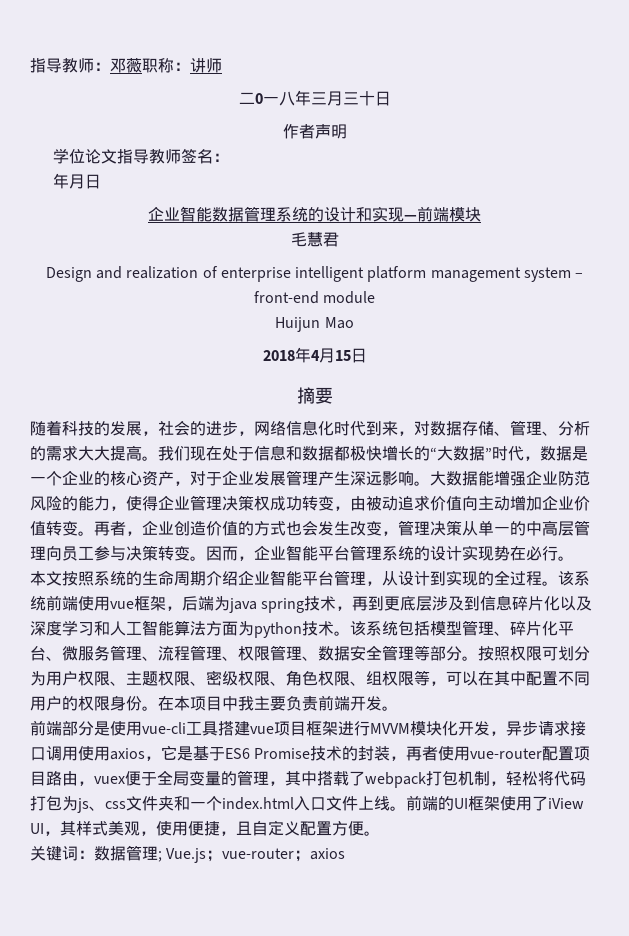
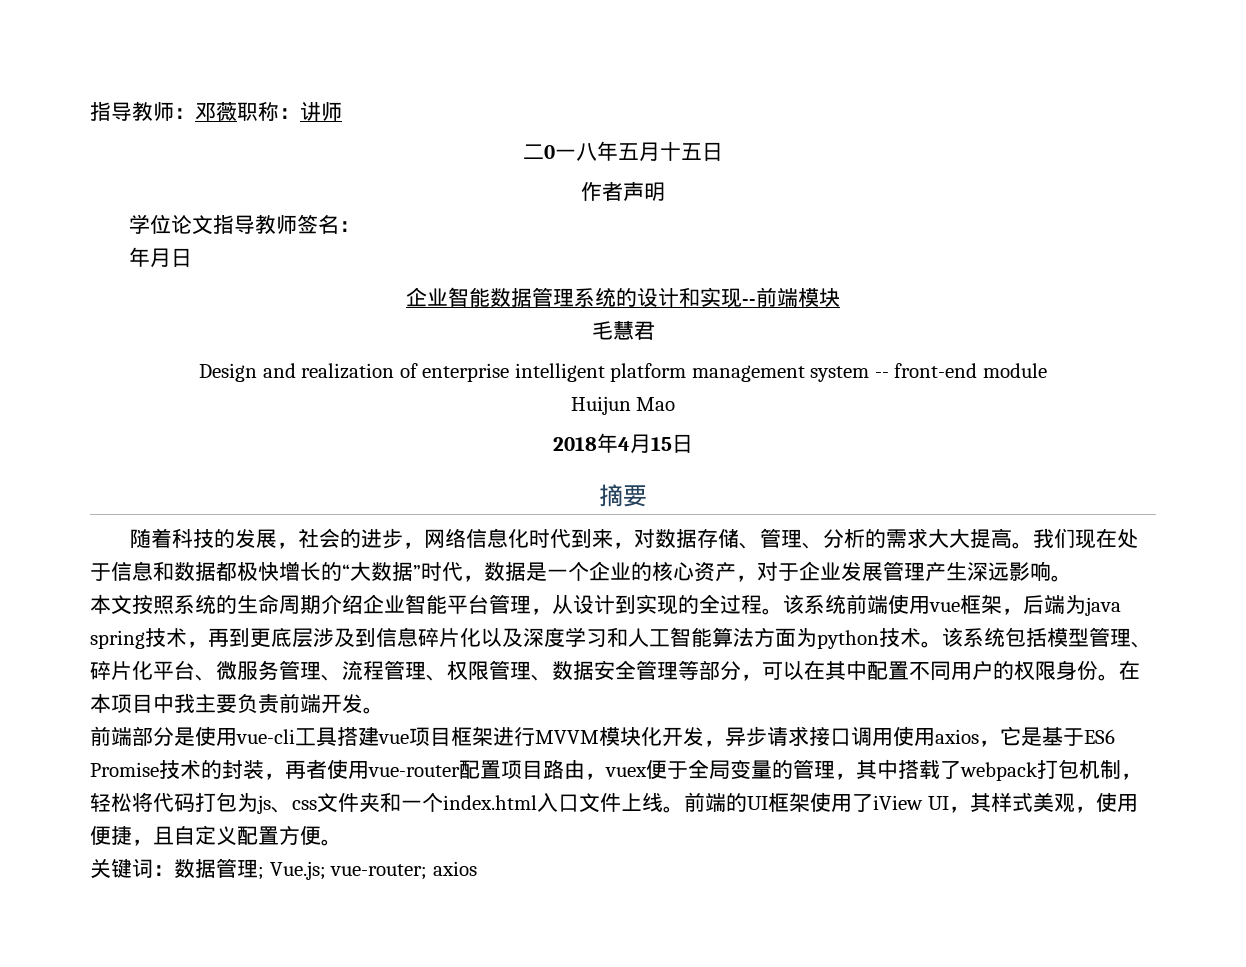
- 二0一八年三月三十日
+ 二0一八年五月十五日
- 企业智能数据管理系统的设计和实现—前端模块
+ 企业智能数据管理系统的设计和实现--前端模块
- Design and realization of enterprise intelligent platform management system – front-end module
+ Design and realization of enterprise intelligent platform management system -- front-end module
- 大数据能增强企业防范风险的能力，使得企业管理决策权成功转变，由被动追求价值向主动增加企业价值转变。再者，企业创造价值的方式也会发生改变，管理决策从单一的中高层管理向员工参与决策转变。因而，企业智能平台管理系统的设计实现势在必行。
- 该系统包括模型管理、碎片化平台、微服务管理、流程管理、权限管理、数据安全管理等部分。按照权限可划分为用户权限、主题权限、密级权限、角色权限、组权限等，可以在其中配置不同用户的权限身份。
+ 该系统包括模型管理、碎片化平台、微服务管理、流程管理、权限管理、数据安全管理等部分，可以在其中配置不同用户的权限身份。
- 关键词：数据管理; Vue.js；vue-router；axios
+ 关键词：数据管理; Vue.js; vue-router; axios

